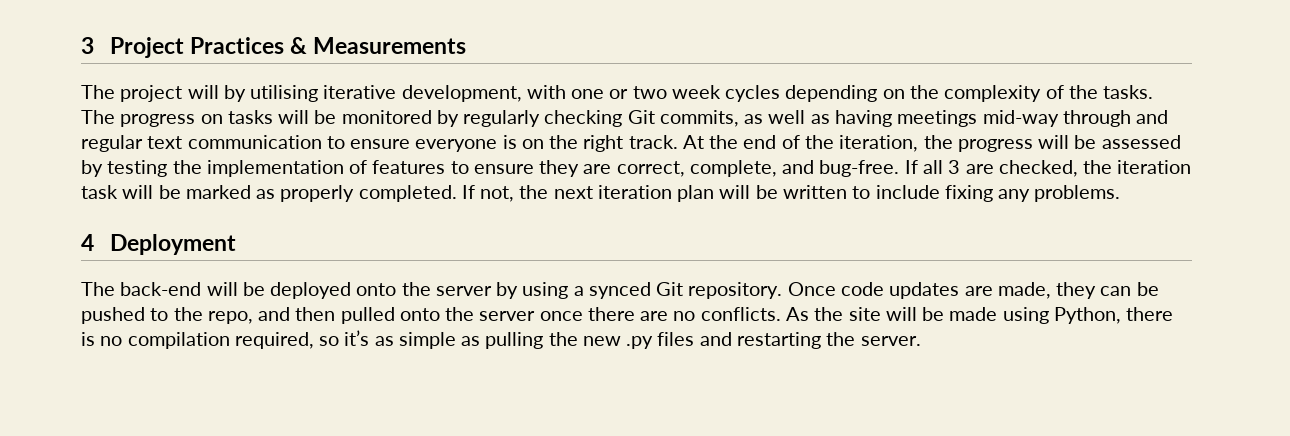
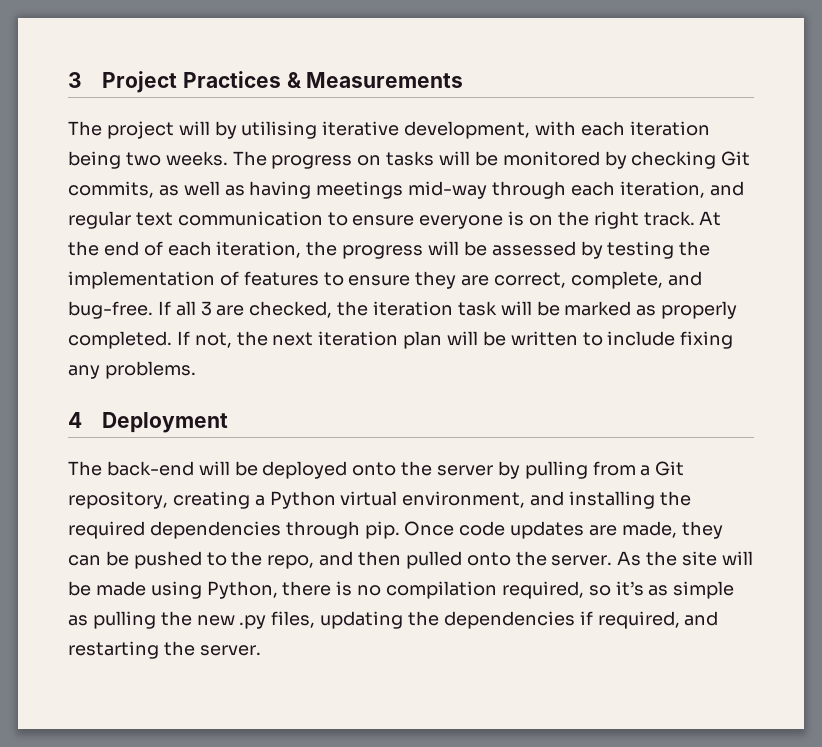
- The project will by utilising iterative development, with one or two week cycles depending on the complexity of the tasks.
+ The project will by utilising iterative development, with each iteration being two weeks.
- The progress on tasks will be monitored by regularly checking Git commits, as well as having meetings mid-way through and regular text communication to ensure everyone is on the right track.
+ The progress on tasks will be monitored by checking Git commits, as well as having meetings mid-way through each iteration, and regular text communication to ensure everyone is on the right track.
- At the end of the iteration, the progress will be assessed by testing the implementation of features to ensure they are correct, complete, and bug-free.
+ At the end of each iteration, the progress will be assessed by testing the implementation of features to ensure they are correct, complete, and bug-free.
- The back-end will be deployed onto the server by using a synced Git repository.
+ The back-end will be deployed onto the server by pulling from a Git repository, creating a Python virtual environment, and installing the required dependencies through pip.
- Once code updates are made, they can be pushed to the repo, and then pulled onto the server once there are no conflicts.
+ Once code updates are made, they can be pushed to the repo, and then pulled onto the server.
- As the site will be made using Python, there is no compilation required, so it’s as simple as pulling the new .py files and restarting the server.
+ As the site will be made using Python, there is no compilation required, so it’s as simple as pulling the new .py files, updating the dependencies if required, and restarting the server.

